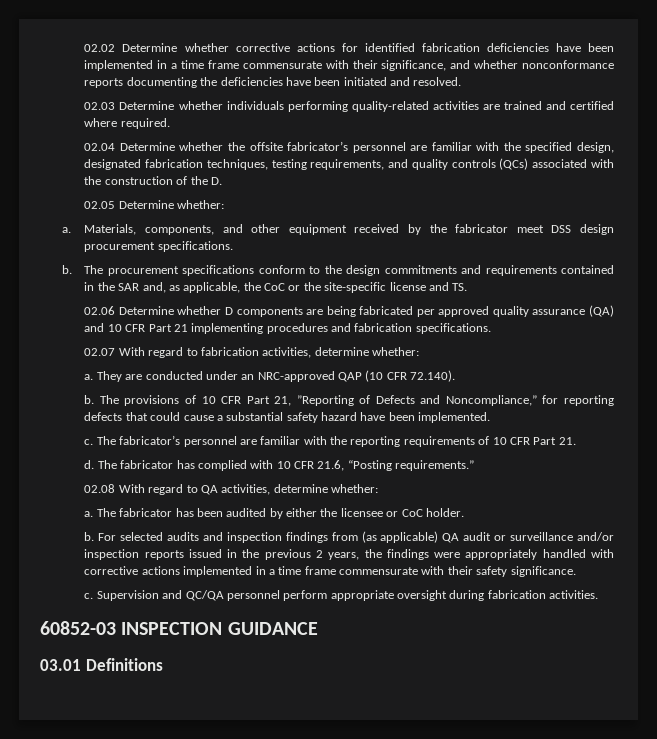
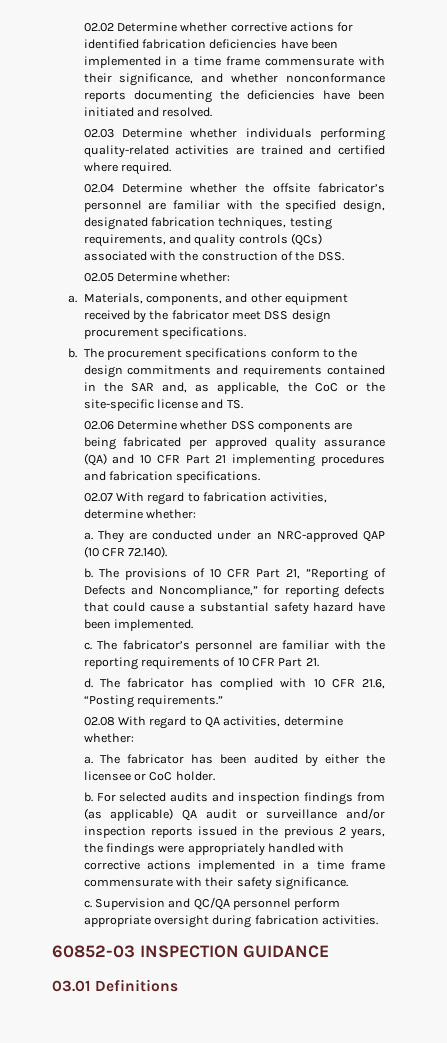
- 02.04 Determine whether the offsite fabricator’s personnel are familiar with the specified design, designated fabrication techniques, testing requirements, and quality controls (QCs) associated with the construction of the D.
+ 02.04 Determine whether the offsite fabricator’s personnel are familiar with the specified design, designated fabrication techniques, testing requirements, and quality controls (QCs) associated with the construction of the DSS.
- 02.06 Determine whether D components are being fabricated per approved quality assurance (QA) and 10 CFR Part 21 implementing procedures and fabrication specifications.
+ 02.06 Determine whether DSS components are being fabricated per approved quality assurance (QA) and 10 CFR Part 21 implementing procedures and fabrication specifications.

